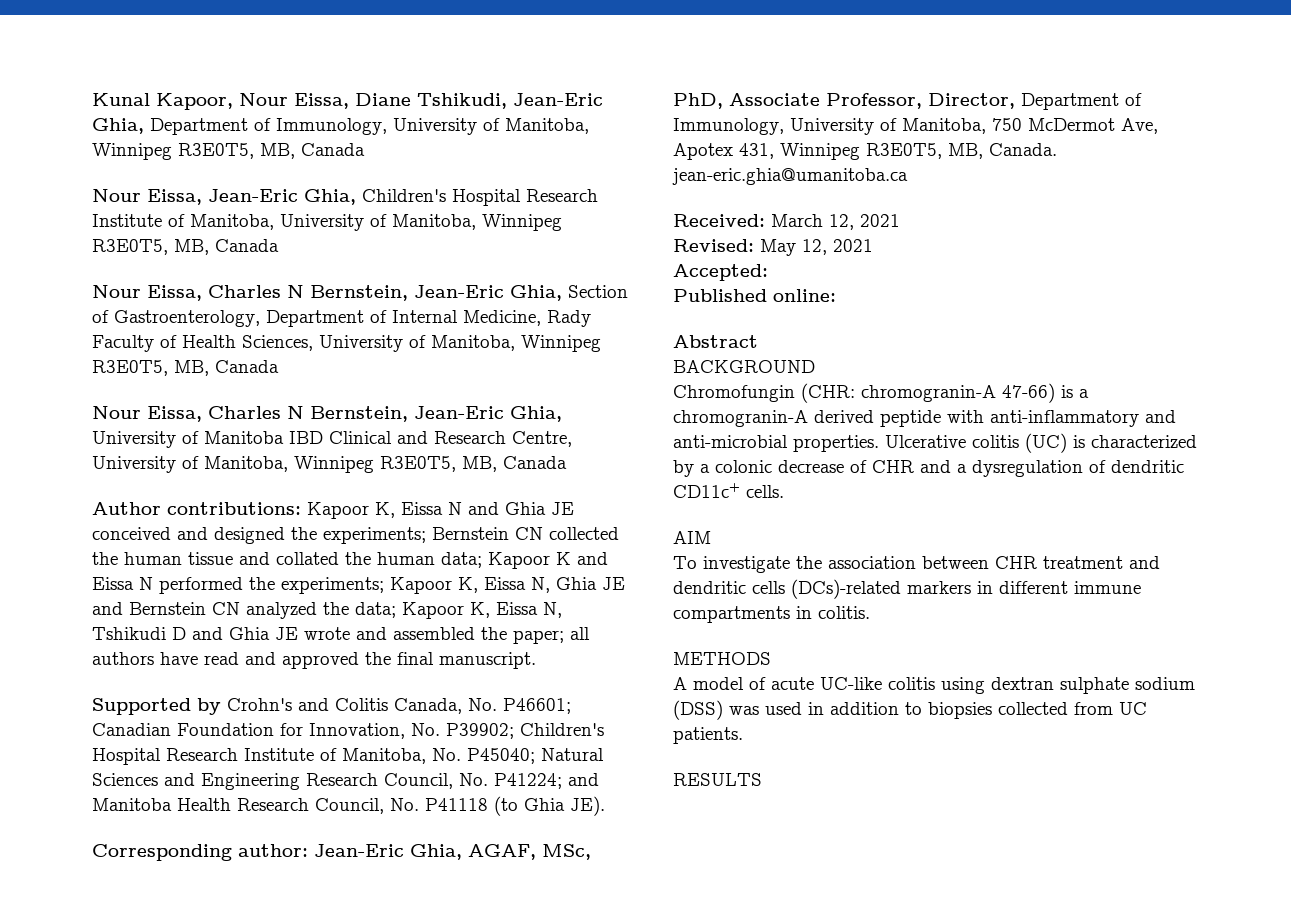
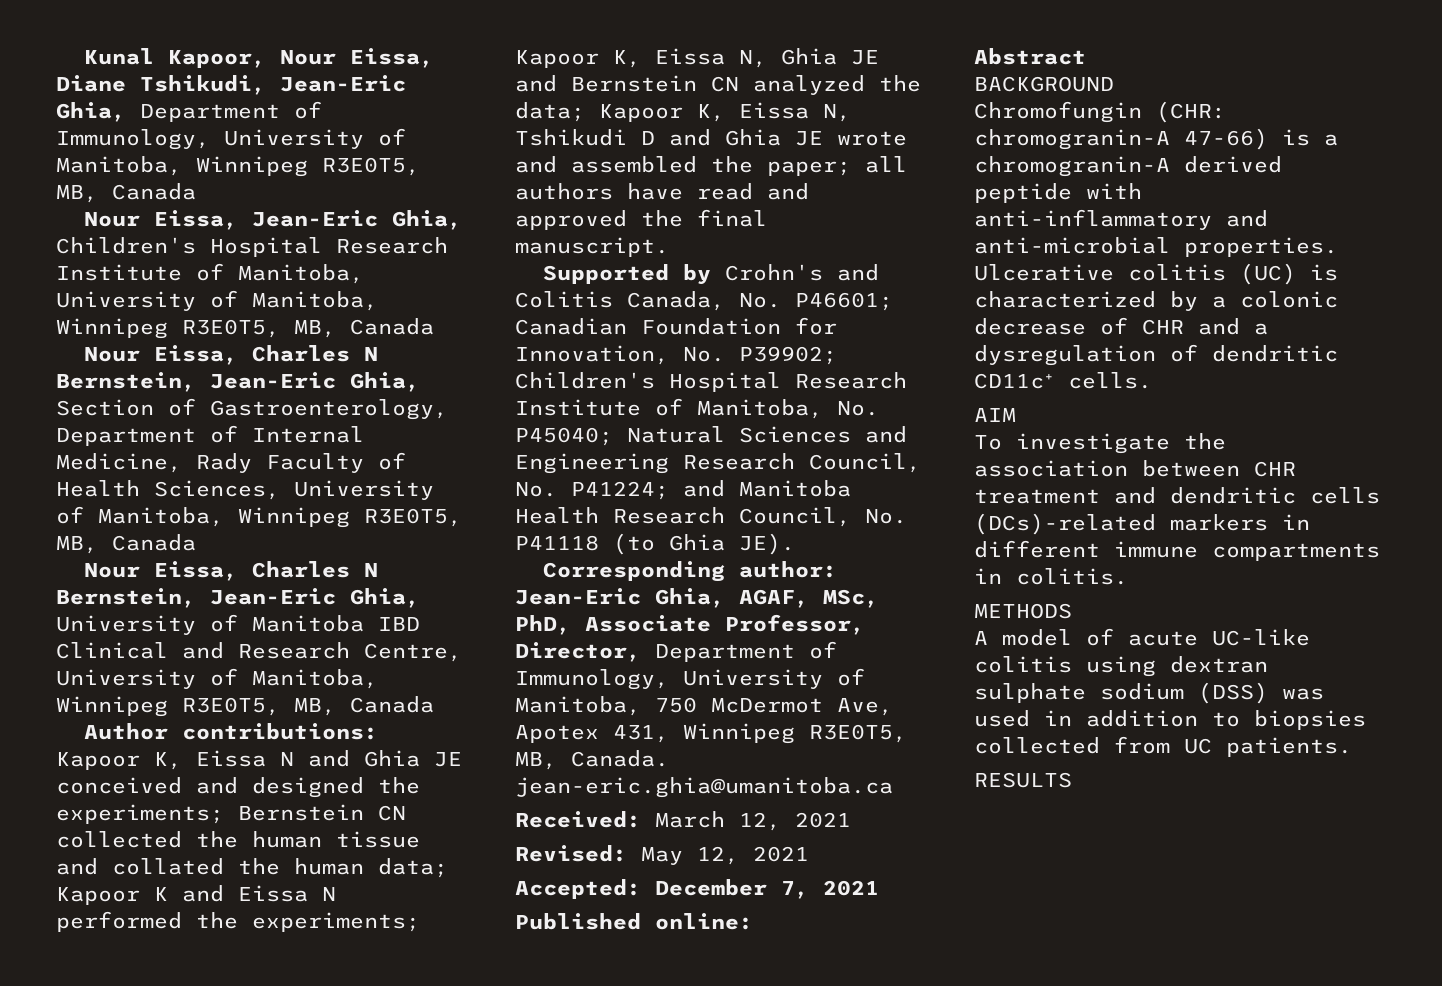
- Accepted:
+ Accepted: December 7, 2021

